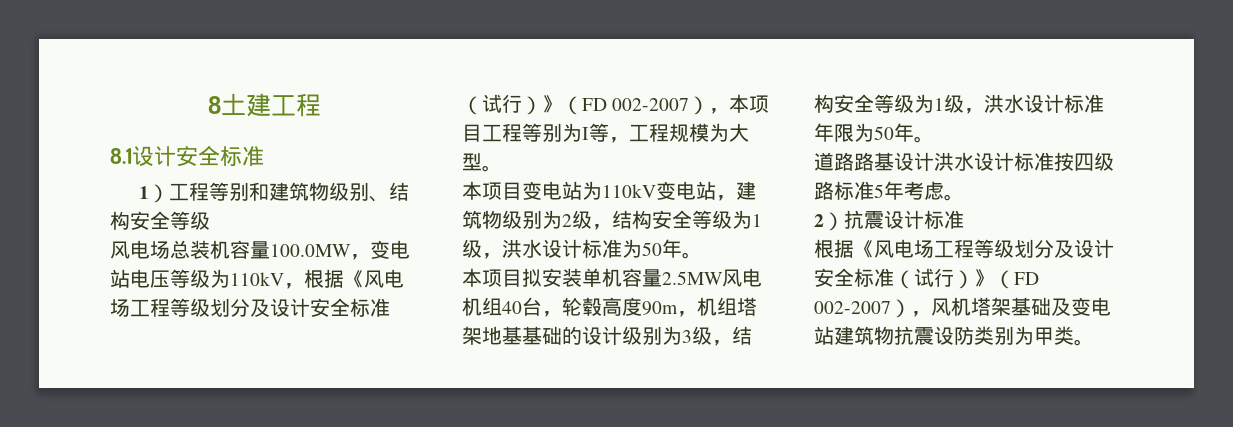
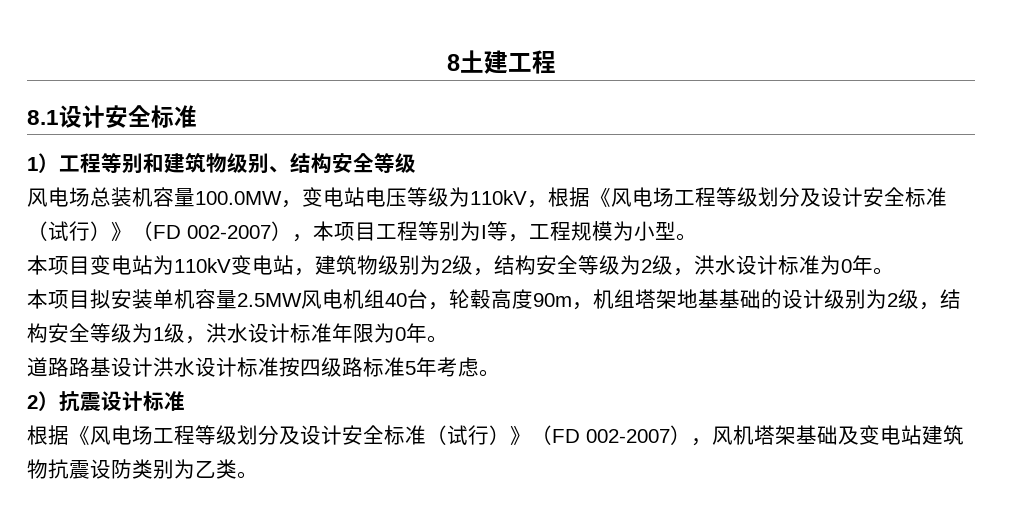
- 风电场总装机容量100.0MW，变电站电压等级为110kV，根据《风电场工程等级划分及设计安全标准（试行）》（FD 002-2007），本项目工程等别为I等，工程规模为大型。
+ 风电场总装机容量100.0MW，变电站电压等级为110kV，根据《风电场工程等级划分及设计安全标准（试行）》（FD 002-2007），本项目工程等别为I等，工程规模为小型。
- 本项目变电站为110kV变电站，建筑物级别为2级，结构安全等级为1级，洪水设计标准为50年。
+ 本项目变电站为110kV变电站，建筑物级别为2级，结构安全等级为2级，洪水设计标准为0年。
- 本项目拟安装单机容量2.5MW风电机组40台，轮毂高度90m，机组塔架地基基础的设计级别为3级，结构安全等级为1级，洪水设计标准年限为50年。
+ 本项目拟安装单机容量2.5MW风电机组40台，轮毂高度90m，机组塔架地基基础的设计级别为2级，结构安全等级为1级，洪水设计标准年限为0年。
- 根据《风电场工程等级划分及设计安全标准（试行）》（FD 002-2007），风机塔架基础及变电站建筑物抗震设防类别为甲类。
+ 根据《风电场工程等级划分及设计安全标准（试行）》（FD 002-2007），风机塔架基础及变电站建筑物抗震设防类别为乙类。

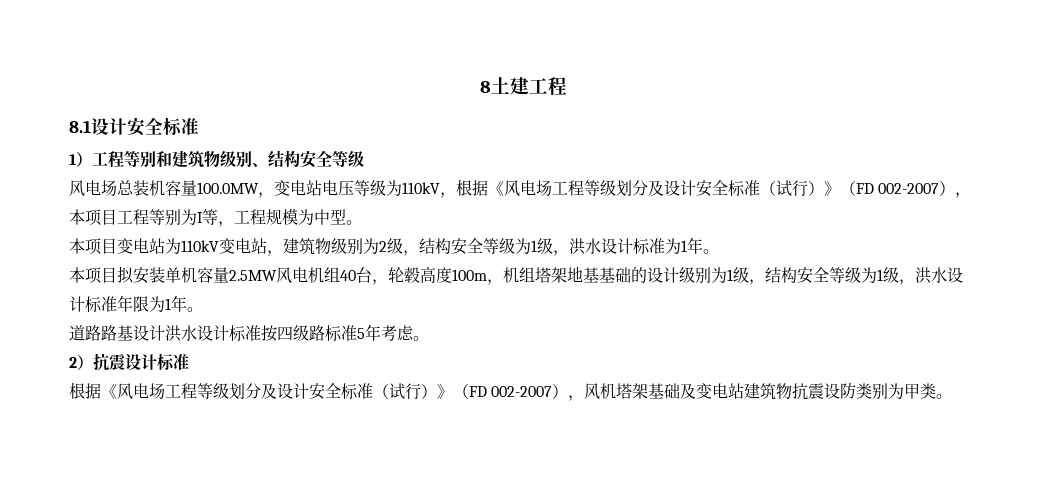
- 风电场总装机容量100.0MW，变电站电压等级为110kV，根据《风电场工程等级划分及设计安全标准（试行）》（FD 002-2007），本项目工程等别为I等，工程规模为小型。
+ 风电场总装机容量100.0MW，变电站电压等级为110kV，根据《风电场工程等级划分及设计安全标准（试行）》（FD 002-2007），本项目工程等别为I等，工程规模为中型。
- 本项目变电站为110kV变电站，建筑物级别为2级，结构安全等级为2级，洪水设计标准为0年。
+ 本项目变电站为110kV变电站，建筑物级别为2级，结构安全等级为1级，洪水设计标准为1年。
- 本项目拟安装单机容量2.5MW风电机组40台，轮毂高度90m，机组塔架地基基础的设计级别为2级，结构安全等级为1级，洪水设计标准年限为0年。
+ 本项目拟安装单机容量2.5MW风电机组40台，轮毂高度100m，机组塔架地基基础的设计级别为1级，结构安全等级为1级，洪水设计标准年限为1年。
- 根据《风电场工程等级划分及设计安全标准（试行）》（FD 002-2007），风机塔架基础及变电站建筑物抗震设防类别为乙类。
+ 根据《风电场工程等级划分及设计安全标准（试行）》（FD 002-2007），风机塔架基础及变电站建筑物抗震设防类别为甲类。

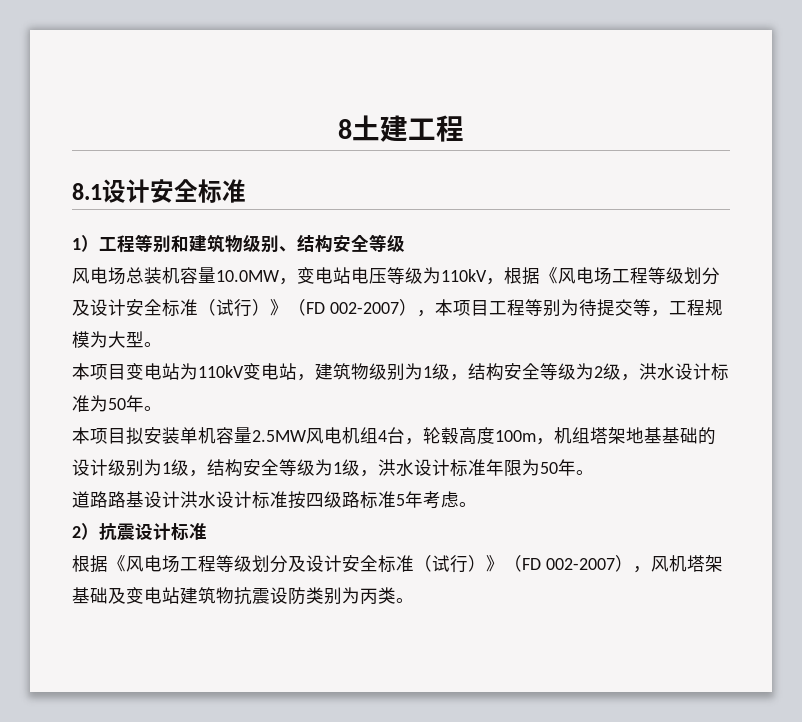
- 风电场总装机容量100.0MW，变电站电压等级为110kV，根据《风电场工程等级划分及设计安全标准（试行）》（FD 002-2007），本项目工程等别为I等，工程规模为中型。
+ 风电场总装机容量10.0MW，变电站电压等级为110kV，根据《风电场工程等级划分及设计安全标准（试行）》（FD 002-2007），本项目工程等别为待提交等，工程规模为大型。
- 本项目变电站为110kV变电站，建筑物级别为2级，结构安全等级为1级，洪水设计标准为1年。
+ 本项目变电站为110kV变电站，建筑物级别为1级，结构安全等级为2级，洪水设计标准为50年。
- 本项目拟安装单机容量2.5MW风电机组40台，轮毂高度100m，机组塔架地基基础的设计级别为1级，结构安全等级为1级，洪水设计标准年限为1年。
+ 本项目拟安装单机容量2.5MW风电机组4台，轮毂高度100m，机组塔架地基基础的设计级别为1级，结构安全等级为1级，洪水设计标准年限为50年。
- 根据《风电场工程等级划分及设计安全标准（试行）》（FD 002-2007），风机塔架基础及变电站建筑物抗震设防类别为甲类。
+ 根据《风电场工程等级划分及设计安全标准（试行）》（FD 002-2007），风机塔架基础及变电站建筑物抗震设防类别为丙类。

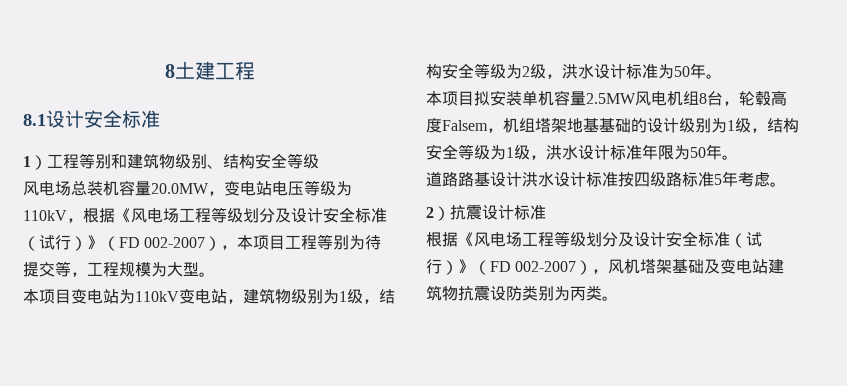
- 风电场总装机容量10.0MW，变电站电压等级为110kV，根据《风电场工程等级划分及设计安全标准（试行）》（FD 002-2007），本项目工程等别为待提交等，工程规模为大型。
+ 风电场总装机容量20.0MW，变电站电压等级为110kV，根据《风电场工程等级划分及设计安全标准（试行）》（FD 002-2007），本项目工程等别为待提交等，工程规模为大型。
- 本项目拟安装单机容量2.5MW风电机组4台，轮毂高度100m，机组塔架地基基础的设计级别为1级，结构安全等级为1级，洪水设计标准年限为50年。
+ 本项目拟安装单机容量2.5MW风电机组8台，轮毂高度Falsem，机组塔架地基基础的设计级别为1级，结构安全等级为1级，洪水设计标准年限为50年。

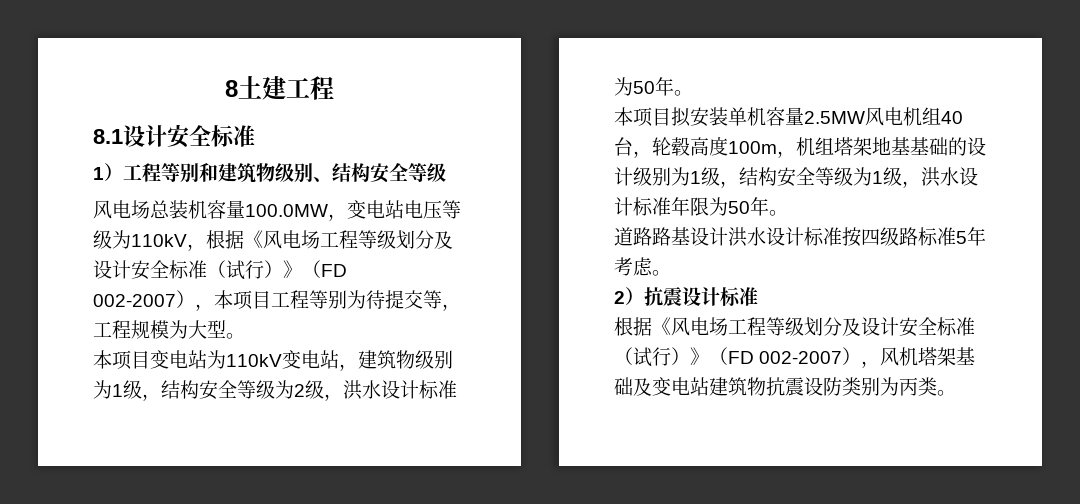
- 风电场总装机容量20.0MW，变电站电压等级为110kV，根据《风电场工程等级划分及设计安全标准（试行）》（FD 002-2007），本项目工程等别为待提交等，工程规模为大型。
+ 风电场总装机容量100.0MW，变电站电压等级为110kV，根据《风电场工程等级划分及设计安全标准（试行）》（FD 002-2007），本项目工程等别为待提交等，工程规模为大型。
- 本项目拟安装单机容量2.5MW风电机组8台，轮毂高度Falsem，机组塔架地基基础的设计级别为1级，结构安全等级为1级，洪水设计标准年限为50年。
+ 本项目拟安装单机容量2.5MW风电机组40台，轮毂高度100m，机组塔架地基基础的设计级别为1级，结构安全等级为1级，洪水设计标准年限为50年。

